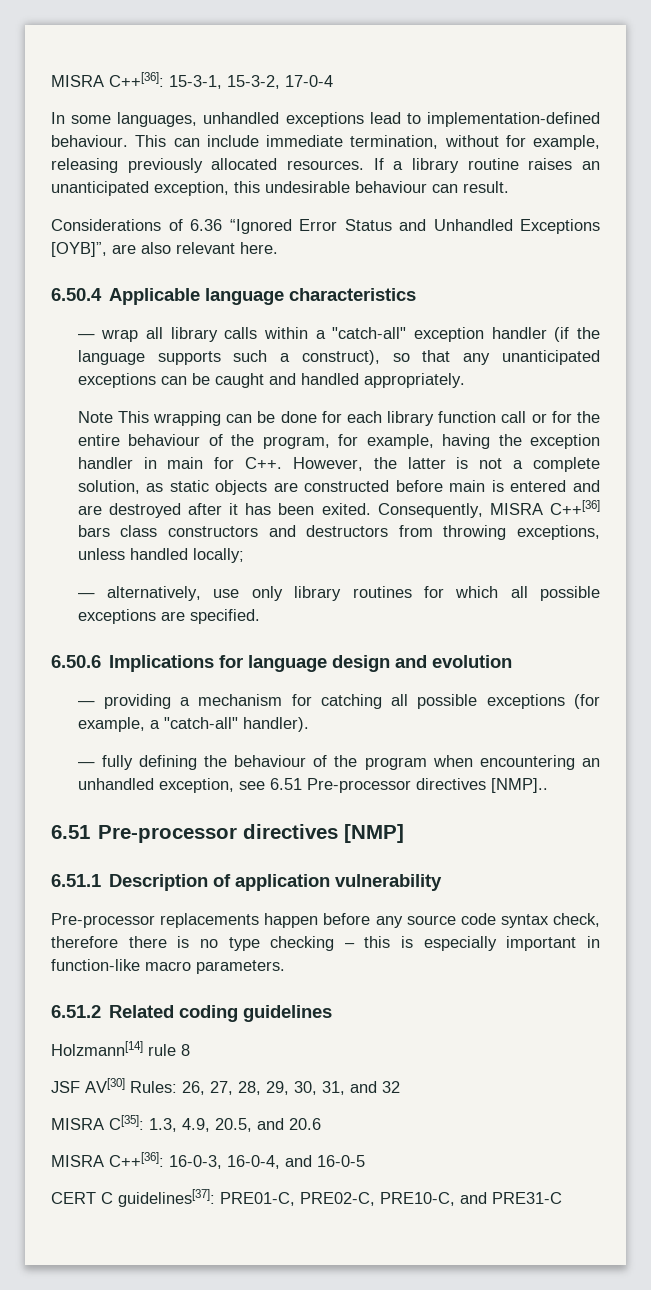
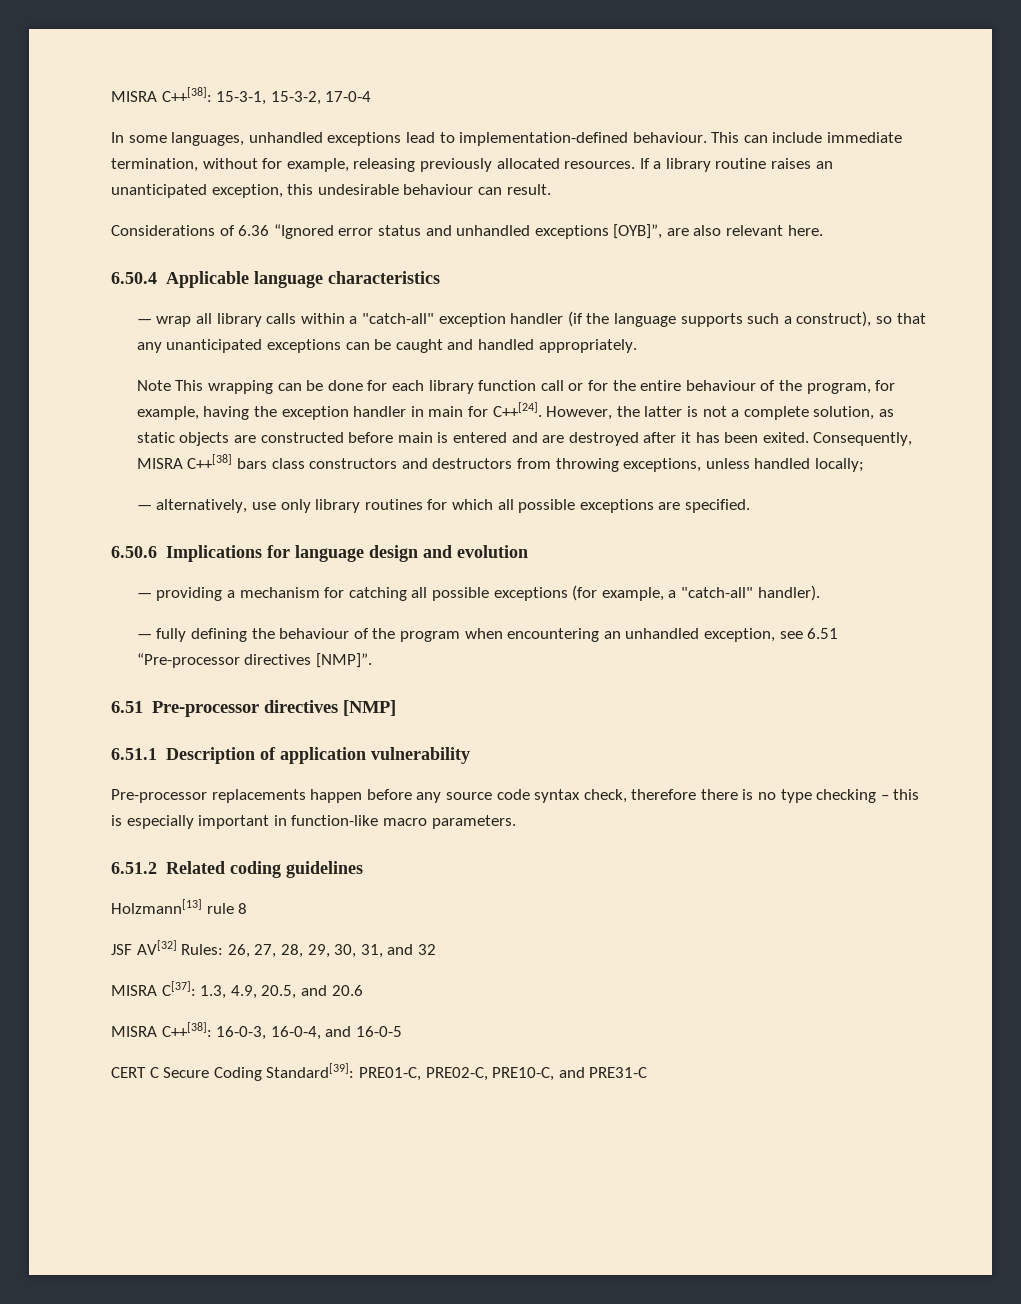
- MISRA C++[36]: 15-3-1, 15-3-2, 17-0-4
+ MISRA C++[38]: 15-3-1, 15-3-2, 17-0-4
- Considerations of 6.36 “Ignored Error Status and Unhandled Exceptions [OYB]”, are also relevant here.
+ Considerations of 6.36 “Ignored error status and unhandled exceptions [OYB]”, are also relevant here.
- Note This wrapping can be done for each library function call or for the entire behaviour of the program, for example, having the exception handler in main for C++. However, the latter is not a complete solution, as static objects are constructed before main is entered and are destroyed after it has been exited.
+ Note This wrapping can be done for each library function call or for the entire behaviour of the program, for example, having the exception handler in main for C++[24]. However, the latter is not a complete solution, as static objects are constructed before main is entered and are destroyed after it has been exited.
- Consequently, MISRA C++[36] bars class constructors and destructors from throwing exceptions, unless handled locally;
+ Consequently, MISRA C++[38] bars class constructors and destructors from throwing exceptions, unless handled locally;
- — fully defining the behaviour of the program when encountering an unhandled exception, see 6.51 Pre-processor directives [NMP]..
+ — fully defining the behaviour of the program when encountering an unhandled exception, see 6.51 “Pre-processor directives [NMP]”.
- Holzmann[14] rule 8
+ Holzmann[13] rule 8
- JSF AV[30] Rules: 26, 27, 28, 29, 30, 31, and 32
+ JSF AV[32] Rules: 26, 27, 28, 29, 30, 31, and 32
- MISRA C[35]: 1.3, 4.9, 20.5, and 20.6
+ MISRA C[37]: 1.3, 4.9, 20.5, and 20.6
- MISRA C++[36]: 16-0-3, 16-0-4, and 16-0-5
+ MISRA C++[38]: 16-0-3, 16-0-4, and 16-0-5
- CERT C guidelines[37]: PRE01-C, PRE02-C, PRE10-C, and PRE31-C
+ CERT C Secure Coding Standard[39]: PRE01-C, PRE02-C, PRE10-C, and PRE31-C

